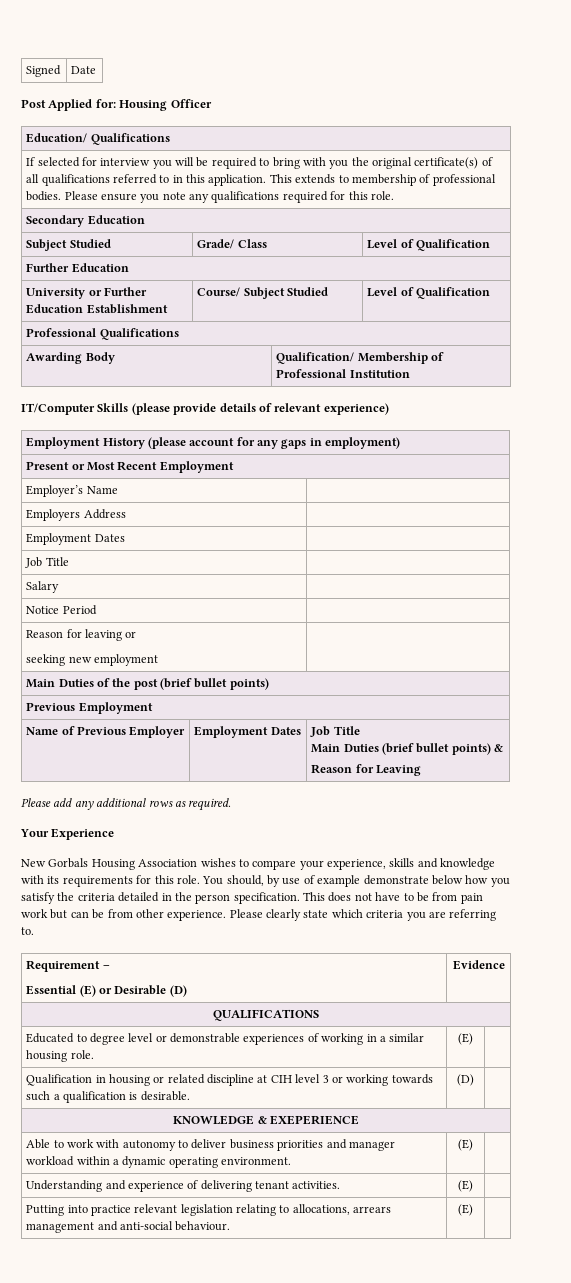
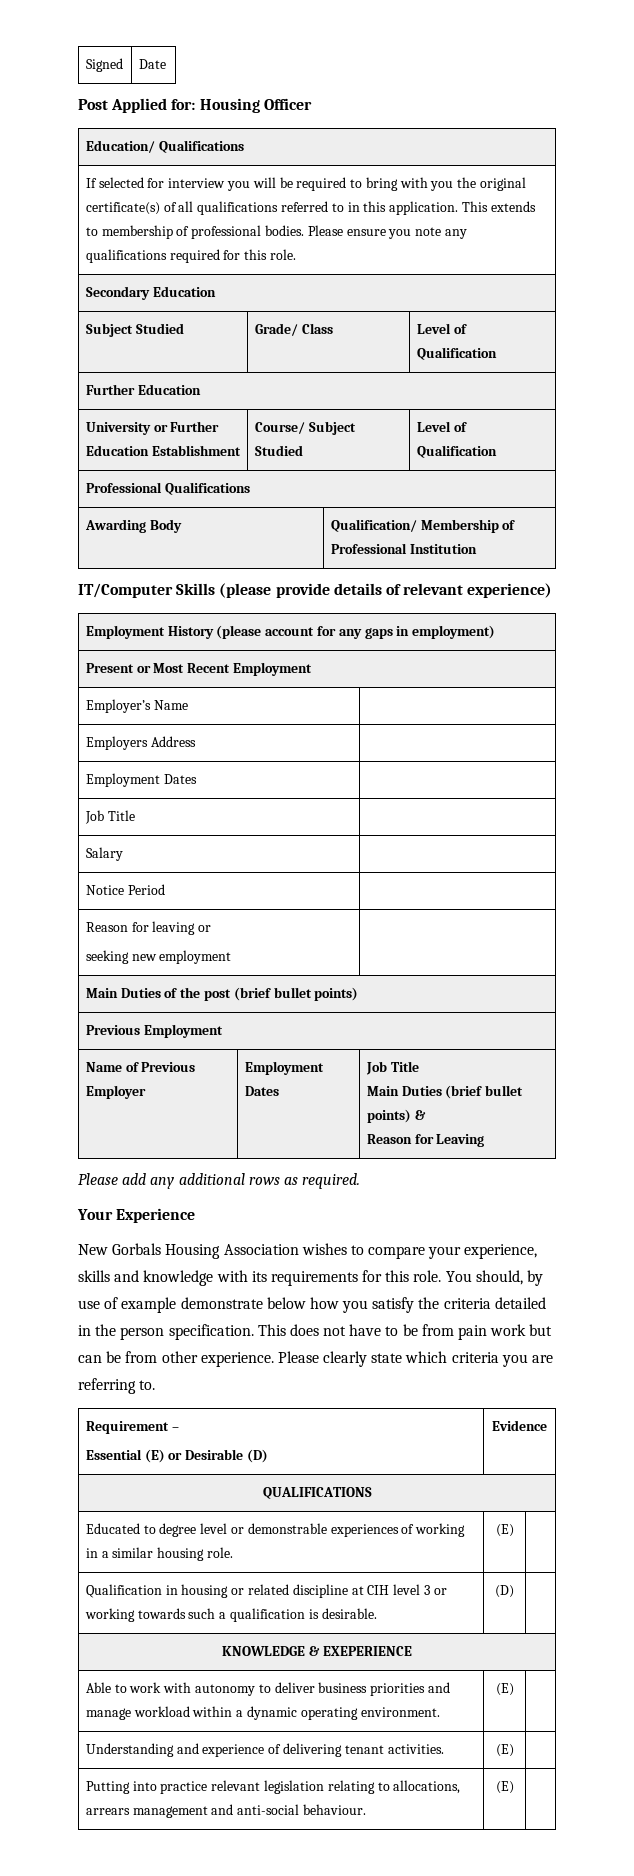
- Able to work with autonomy to deliver business priorities and manager workload within a dynamic operating environment. | (E) |
+ Able to work with autonomy to deliver business priorities and manage workload within a dynamic operating environment. | (E) |

